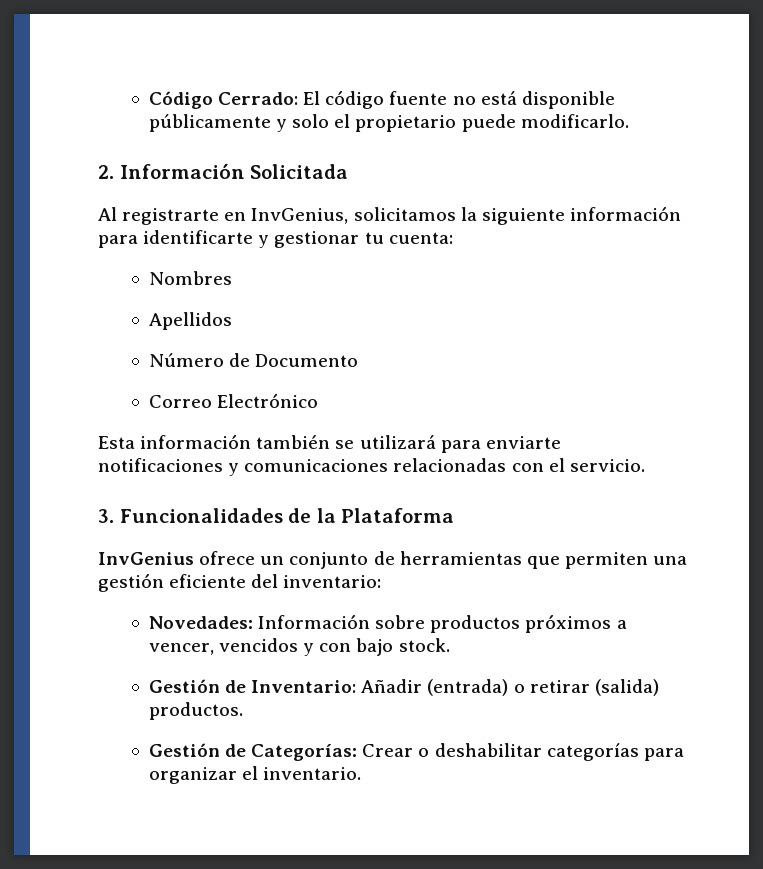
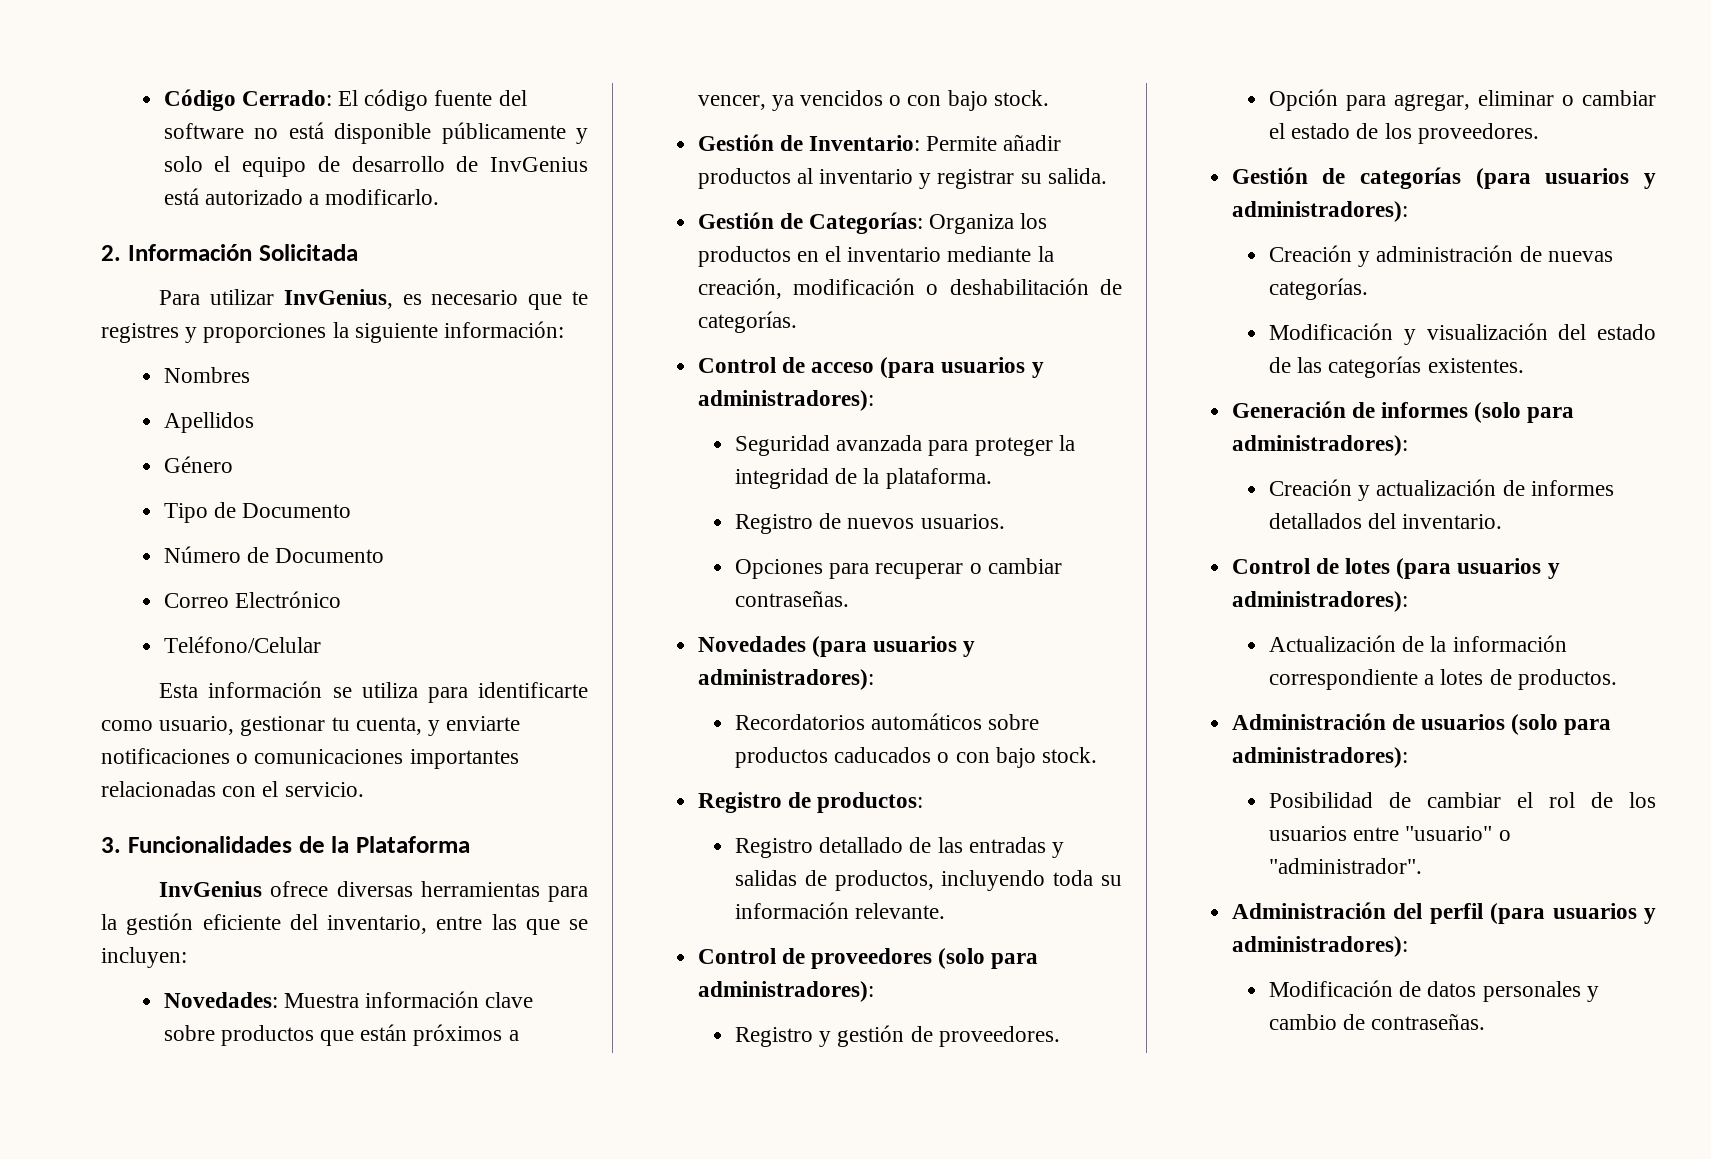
- Código Cerrado: El código fuente no está disponible públicamente y solo el propietario puede modificarlo.
+ Código Cerrado: El código fuente del software no está disponible públicamente y solo el equipo de desarrollo de InvGenius está autorizado a modificarlo.
  2. Información Solicitada
- Al registrarte en InvGenius, solicitamos la siguiente información para identificarte y gestionar tu cuenta:
+ Para utilizar InvGenius, es necesario que te registres y proporciones la siguiente información:
  Nombres
  Apellidos
+ Género
+ Tipo de Documento
+ Teléfono/Celular
- Esta información también se utilizará para enviarte notificaciones y comunicaciones relacionadas con el servicio.
+ Esta información se utiliza para identificarte como usuario, gestionar tu cuenta, y enviarte notificaciones o comunicaciones importantes relacionadas con el servicio.
- InvGenius ofrece un conjunto de herramientas que permiten una gestión eficiente del inventario:
- Novedades: Información sobre productos próximos a vencer, vencidos y con bajo stock.
+ InvGenius ofrece diversas herramientas para la gestión eficiente del inventario, entre las que se incluyen:
+ Novedades: Muestra información clave sobre productos que están próximos a vencer, ya vencidos o con bajo stock.
- Gestión de Inventario: Añadir (entrada) o retirar (salida) productos.
- Gestión de Categorías: Crear o deshabilitar categorías para organizar el inventario.
+ Gestión de Inventario: Permite añadir productos al inventario y registrar su salida.
+ Gestión de Categorías: Organiza los productos en el inventario mediante la creación, modificación o deshabilitación de categorías.
+ Control de acceso (para usuarios y administradores):
+ Seguridad avanzada para proteger la integridad de la plataforma.
+ Registro de nuevos usuarios.
+ Opciones para recuperar o cambiar contraseñas.
+ Novedades (para usuarios y administradores):
+ Recordatorios automáticos sobre productos caducados o con bajo stock.
+ Registro de productos:
+ Registro detallado de las entradas y salidas de productos, incluyendo toda su información relevante.
+ Control de proveedores (solo para administradores):
+ Registro y gestión de proveedores.
+ Opción para agregar, eliminar o cambiar el estado de los proveedores.
+ Gestión de categorías (para usuarios y administradores):
+ Creación y administración de nuevas categorías.
+ Modificación y visualización del estado de las categorías existentes.
+ Generación de informes (solo para administradores):
+ Creación y actualización de informes detallados del inventario.
+ Control de lotes (para usuarios y administradores):
+ Actualización de la información correspondiente a lotes de productos.
+ Administración de usuarios (solo para administradores):
+ Posibilidad de cambiar el rol de los usuarios entre "usuario" o "administrador".
+ Administración del perfil (para usuarios y administradores):
+ Modificación de datos personales y cambio de contraseñas.

